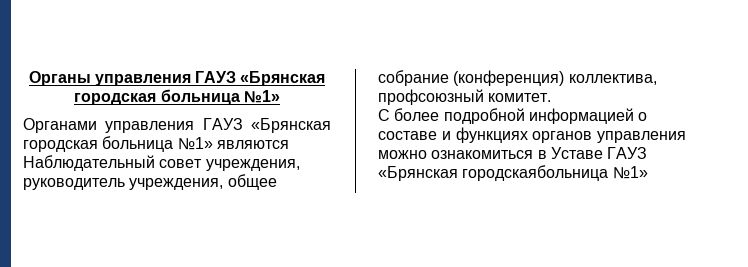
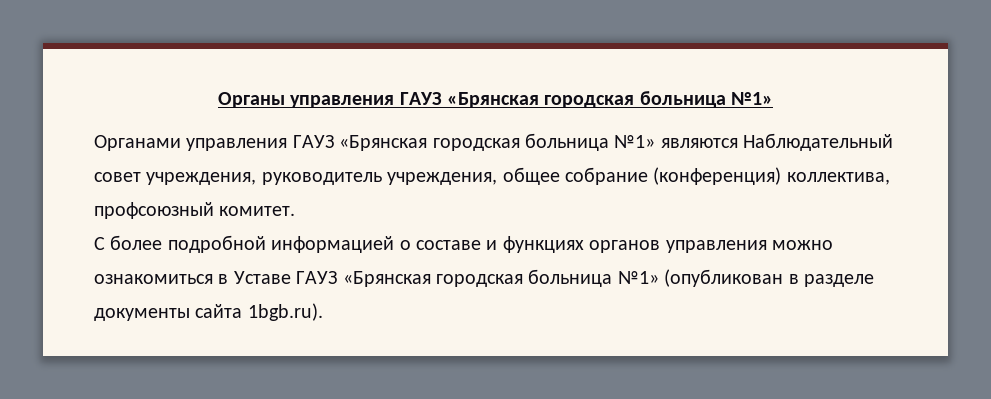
- С более подробной информацией о составе и функциях органов управления можно ознакомиться в Уставе ГАУЗ «Брянская городскаябольница №1»
+ С более подробной информацией о составе и функциях органов управления можно ознакомиться в Уставе ГАУЗ «Брянская городская больница №1» (опубликован в разделе документы сайта 1bgb.ru).

